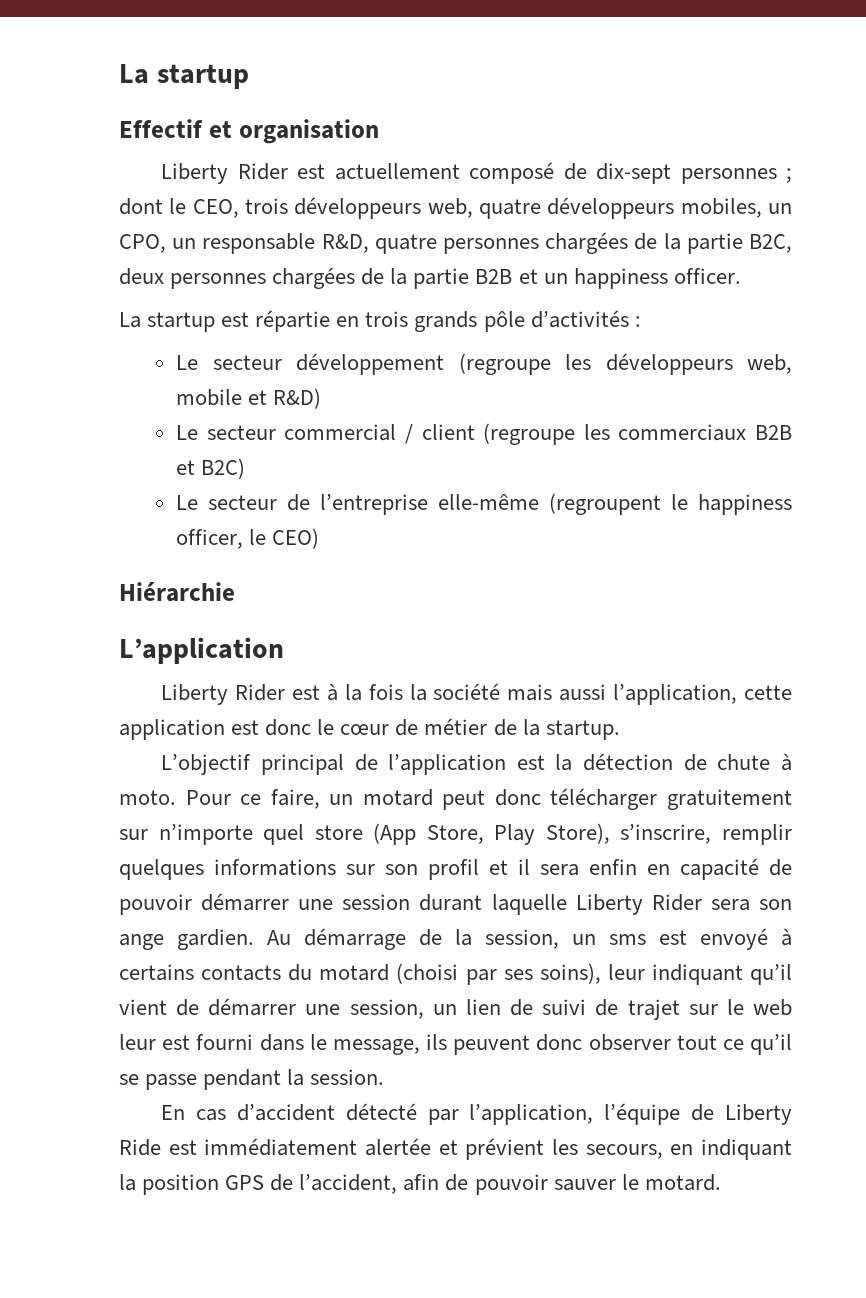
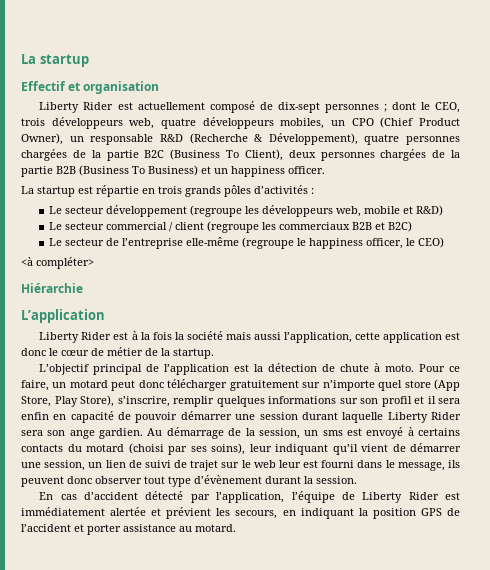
- Liberty Rider est actuellement composé de dix-sept personnes ; dont le CEO, trois développeurs web, quatre développeurs mobiles, un CPO, un responsable R&D, quatre personnes chargées de la partie B2C, deux personnes chargées de la partie B2B et un happiness officer.
+ Liberty Rider est actuellement composé de dix-sept personnes ; dont le CEO, trois développeurs web, quatre développeurs mobiles, un CPO (Chief Product Owner), un responsable R&D (Recherche & Développement), quatre personnes chargées de la partie B2C (Business To Client), deux personnes chargées de la partie B2B (Business To Business) et un happiness officer.
- La startup est répartie en trois grands pôle d’activités :
+ La startup est répartie en trois grands pôles d’activités :
- Le secteur de l’entreprise elle-même (regroupent le happiness officer, le CEO)
+ Le secteur de l’entreprise elle-même (regroupe le happiness officer, le CEO)
+ <à compléter>
- Au démarrage de la session, un sms est envoyé à certains contacts du motard (choisi par ses soins), leur indiquant qu’il vient de démarrer une session, un lien de suivi de trajet sur le web leur est fourni dans le message, ils peuvent donc observer tout ce qu’il se passe pendant la session.
+ Au démarrage de la session, un sms est envoyé à certains contacts du motard (choisi par ses soins), leur indiquant qu’il vient de démarrer une session, un lien de suivi de trajet sur le web leur est fourni dans le message, ils peuvent donc observer tout type d’évènement durant la session.
- En cas d’accident détecté par l’application, l’équipe de Liberty Ride est immédiatement alertée et prévient les secours, en indiquant la position GPS de l’accident, afin de pouvoir sauver le motard.
+ En cas d’accident détecté par l’application, l’équipe de Liberty Rider est immédiatement alertée et prévient les secours, en indiquant la position GPS de l’accident et porter assistance au motard.

